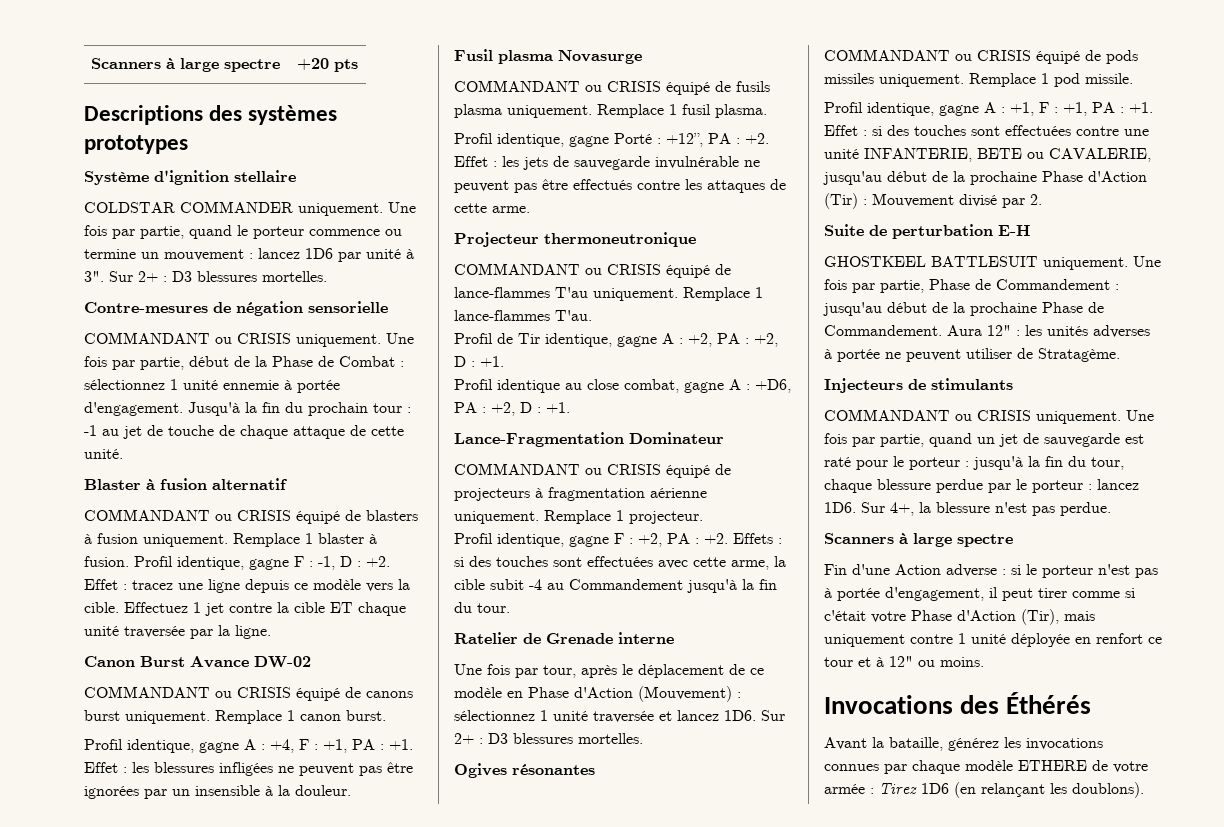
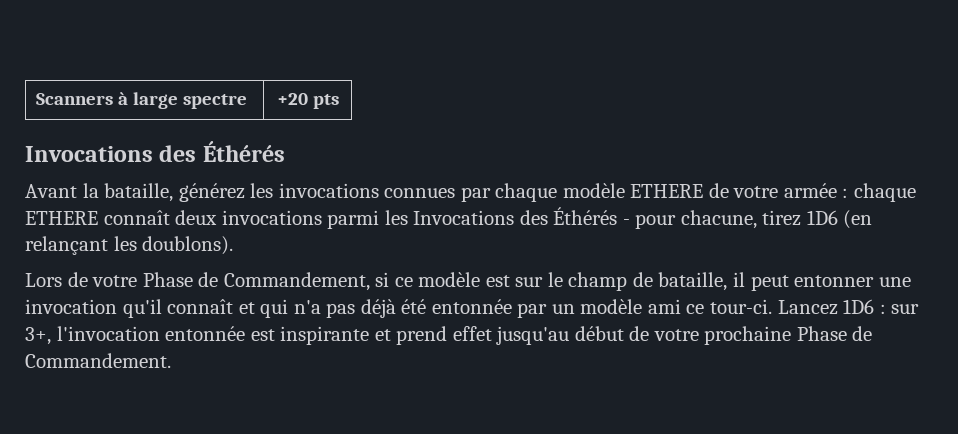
- Descriptions des systèmes prototypes
- Système d'ignition stellaire
- COLDSTAR COMMANDER uniquement. Une fois par partie, quand le porteur commence ou termine un mouvement : lancez 1D6 par unité à 3". Sur 2+ : D3 blessures mortelles.
- Contre-mesures de négation sensorielle
- COMMANDANT ou CRISIS uniquement. Une fois par partie, début de la Phase de Combat : sélectionnez 1 unité ennemie à portée d'engagement. Jusqu'à la fin du prochain tour : -1 au jet de touche de chaque attaque de cette unité.
- Blaster à fusion alternatif
- COMMANDANT ou CRISIS équipé de blasters à fusion uniquement. Remplace 1 blaster à fusion. Profil identique, gagne F : -1, D : +2. Effet : tracez une ligne depuis ce modèle vers la cible. Effectuez 1 jet contre la cible ET chaque unité traversée par la ligne.
- Canon Burst Avance DW-02
- COMMANDANT ou CRISIS équipé de canons burst uniquement. Remplace 1 canon burst.
- Profil identique, gagne A : +4, F : +1, PA : +1. Effet : les blessures infligées ne peuvent pas être ignorées par un insensible à la douleur.
- Fusil plasma Novasurge
- COMMANDANT ou CRISIS équipé de fusils plasma uniquement. Remplace 1 fusil plasma.
- Profil identique, gagne Porté : +12”, PA : +2. Effet : les jets de sauvegarde invulnérable ne peuvent pas être effectués contre les attaques de cette arme.
- Projecteur thermoneutronique
- COMMANDANT ou CRISIS équipé de lance-flammes T'au uniquement. Remplace 1 lance-flammes T'au.
- Profil de Tir identique, gagne A : +2, PA : +2, D : +1.
- Profil identique au close combat, gagne A : +D6, PA : +2, D : +1.
- Lance-Fragmentation Dominateur
- COMMANDANT ou CRISIS équipé de projecteurs à fragmentation aérienne uniquement. Remplace 1 projecteur.
- Profil identique, gagne F : +2, PA : +2. Effets : si des touches sont effectuées avec cette arme, la cible subit -4 au Commandement jusqu'à la fin du tour.
- Ratelier de Grenade interne
- Une fois par tour, après le déplacement de ce modèle en Phase d'Action (Mouvement) : sélectionnez 1 unité traversée et lancez 1D6. Sur 2+ : D3 blessures mortelles.
- Ogives résonantes
- COMMANDANT ou CRISIS équipé de pods missiles uniquement. Remplace 1 pod missile.
- Profil identique, gagne A : +1, F : +1, PA : +1. Effet : si des touches sont effectuées contre une unité INFANTERIE, BETE ou CAVALERIE, jusqu'au début de la prochaine Phase d'Action (Tir) : Mouvement divisé par 2.
- Suite de perturbation E-H
- GHOSTKEEL BATTLESUIT uniquement. Une fois par partie, Phase de Commandement : jusqu'au début de la prochaine Phase de Commandement. Aura 12" : les unités adverses à portée ne peuvent utiliser de Stratagème.
- Injecteurs de stimulants
- COMMANDANT ou CRISIS uniquement. Une fois par partie, quand un jet de sauvegarde est raté pour le porteur : jusqu'à la fin du tour, chaque blessure perdue par le porteur : lancez 1D6. Sur 4+, la blessure n'est pas perdue.
- Scanners à large spectre
- Fin d'une Action adverse : si le porteur n'est pas à portée d'engagement, il peut tirer comme si c'était votre Phase d'Action (Tir), mais uniquement contre 1 unité déployée en renfort ce tour et à 12" ou moins.
- Avant la bataille, générez les invocations connues par chaque modèle ETHERE de votre armée : Tirez 1D6 (en relançant les doublons).
+ Avant la bataille, générez les invocations connues par chaque modèle ETHERE de votre armée : chaque ETHERE connaît deux invocations parmi les Invocations des Éthérés - pour chacune, tirez 1D6 (en relançant les doublons).
+ Lors de votre Phase de Commandement, si ce modèle est sur le champ de bataille, il peut entonner une invocation qu'il connaît et qui n'a pas déjà été entonnée par un modèle ami ce tour-ci. Lancez 1D6 : sur 3+, l'invocation entonnée est inspirante et prend effet jusqu'au début de votre prochaine Phase de Commandement.

